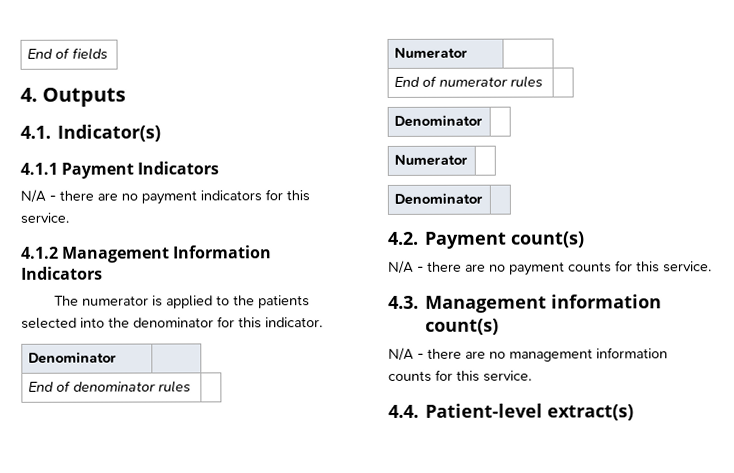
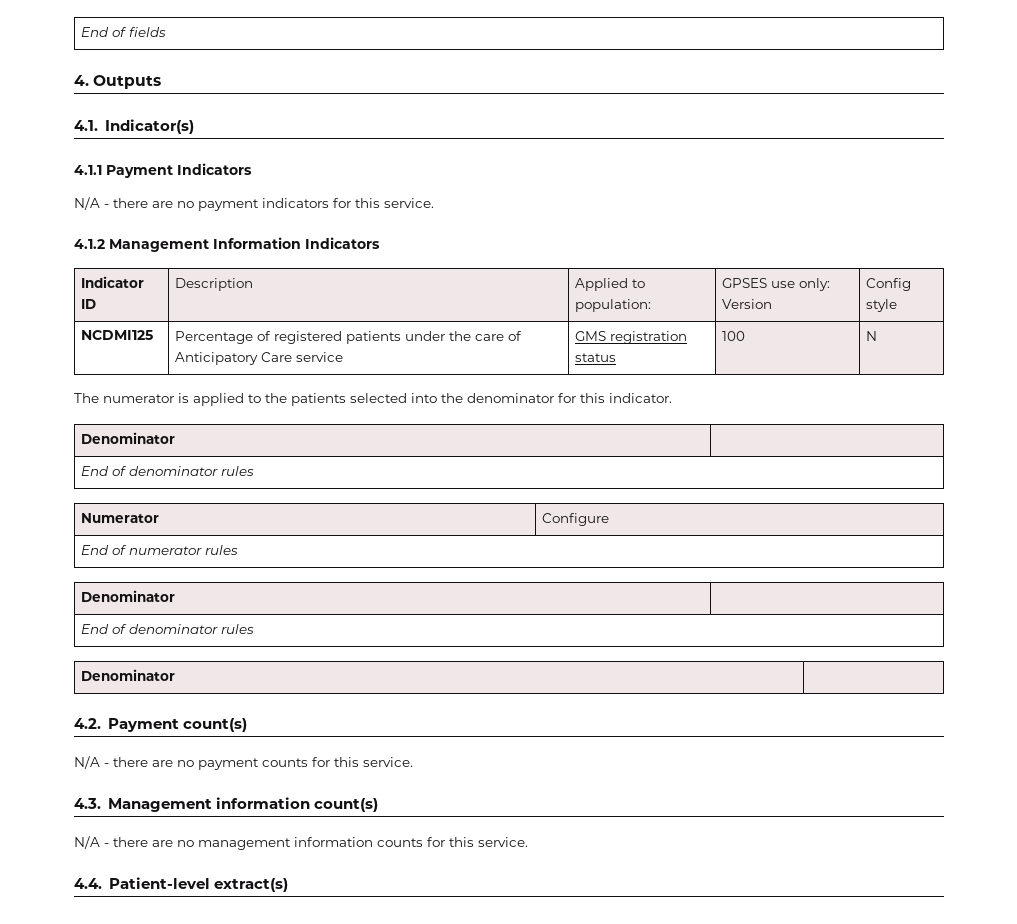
+ Indicator ID | Description | Applied to population: | GPSES use only: Version | Config style
+ NCDMI125 | Percentage of registered patients under the care of Anticipatory Care service | GMS registration status | 100 | N
  The numerator is applied to the patients selected into the denominator for this indicator.
  Denominator |
- End of denominator rules |
- Numerator |
+ End of denominator rules
+ Numerator | Configure
- End of numerator rules |
+ End of numerator rules
  Denominator |
- Numerator |
+ End of denominator rules

